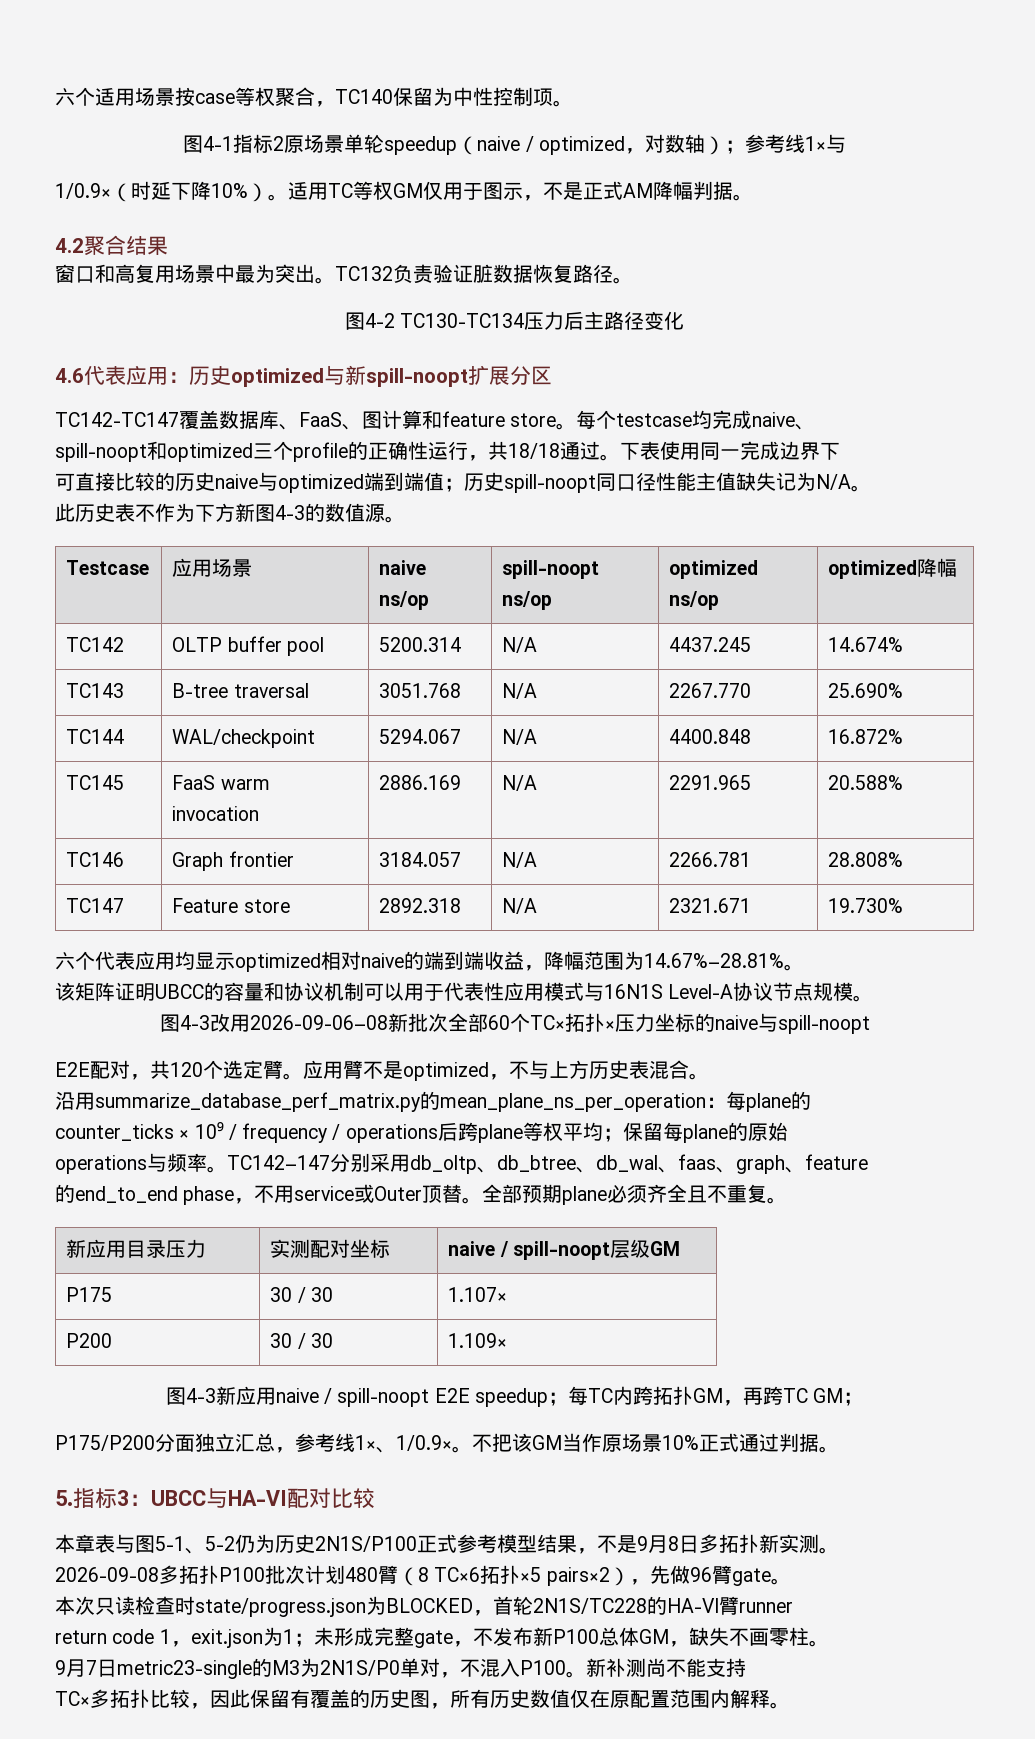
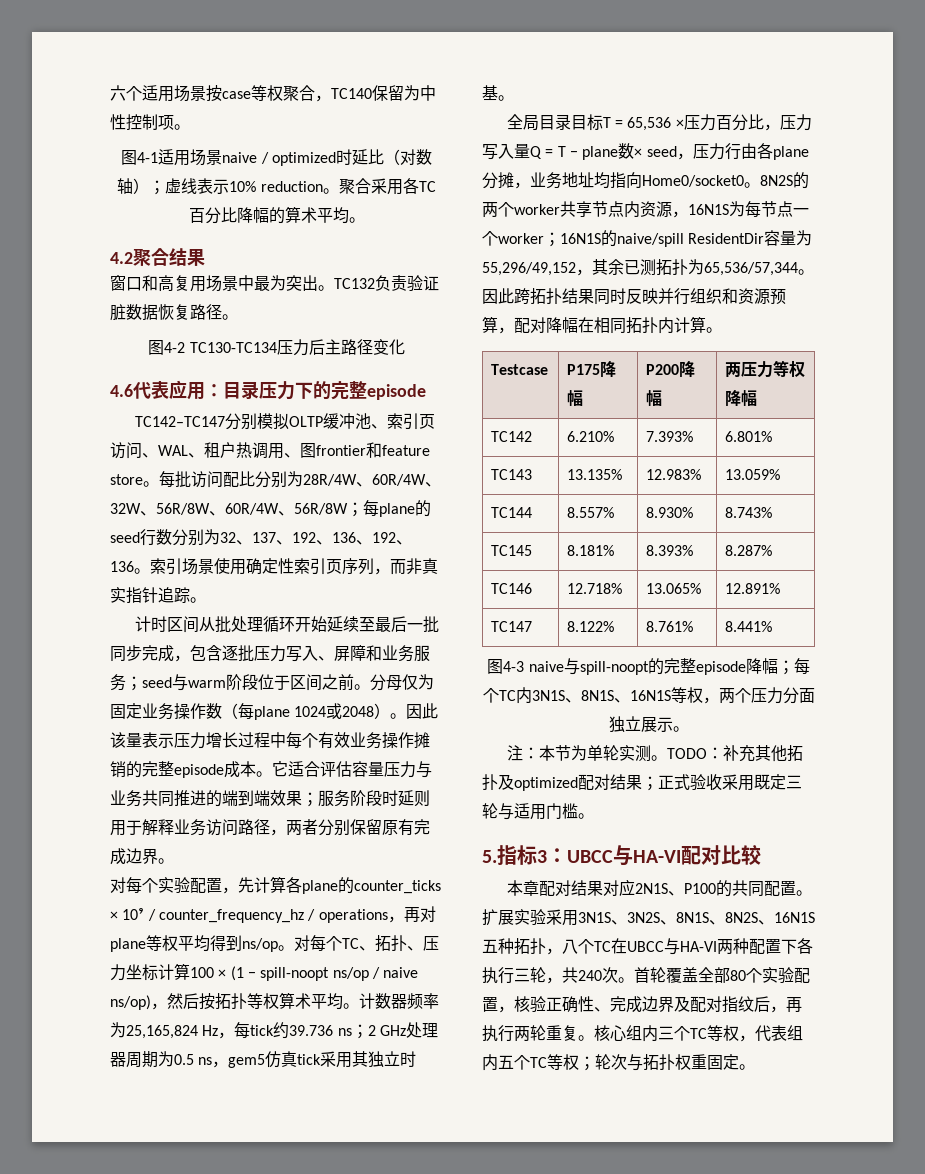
- 图4-1指标2原场景单轮speedup（naive / optimized，对数轴）；参考线1×与
- 1/0.9×（时延下降10%）。适用TC等权GM仅用于图示，不是正式AM降幅判据。
+ 图4-1适用场景naive / optimized时延比（对数轴）；虚线表示10% reduction。聚合采用各TC百分比降幅的算术平均。
- 4.6代表应用：历史optimized与新spill-noopt扩展分区
- TC142-TC147覆盖数据库、FaaS、图计算和feature store。每个testcase均完成naive、
- spill-noopt和optimized三个profile的正确性运行，共18/18通过。下表使用同一完成边界下
- 可直接比较的历史naive与optimized端到端值；历史spill-noopt同口径性能主值缺失记为N/A。
- 此历史表不作为下方新图4-3的数值源。
- Testcase | 应用场景 | naive ns/op | spill-noopt ns/op | optimized ns/op | optimized降幅
- TC142 | OLTP buffer pool | 5200.314 | N/A | 4437.245 | 14.674%
- TC143 | B-tree traversal | 3051.768 | N/A | 2267.770 | 25.690%
- TC144 | WAL/checkpoint | 5294.067 | N/A | 4400.848 | 16.872%
- TC145 | FaaS warm invocation | 2886.169 | N/A | 2291.965 | 20.588%
- TC146 | Graph frontier | 3184.057 | N/A | 2266.781 | 28.808%
- TC147 | Feature store | 2892.318 | N/A | 2321.671 | 19.730%
- 六个代表应用均显示optimized相对naive的端到端收益，降幅范围为14.67%–28.81%。
- 该矩阵证明UBCC的容量和协议机制可以用于代表性应用模式与16N1S Level-A协议节点规模。
- 图4-3改用2026-09-06–08新批次全部60个TC×拓扑×压力坐标的naive与spill-noopt
- E2E配对，共120个选定臂。应用臂不是optimized，不与上方历史表混合。
- 沿用summarize_database_perf_matrix.py的mean_plane_ns_per_operation：每plane的
- counter_ticks × 10⁹ / frequency / operations后跨plane等权平均；保留每plane的原始
- operations与频率。TC142–147分别采用db_oltp、db_btree、db_wal、faas、graph、feature
- 的end_to_end phase，不用service或Outer顶替。全部预期plane必须齐全且不重复。
- 新应用目录压力 | 实测配对坐标 | naive / spill-noopt层级GM
- P175 | 30 / 30 | 1.107×
- P200 | 30 / 30 | 1.109×
- 图4-3新应用naive / spill-noopt E2E speedup；每TC内跨拓扑GM，再跨TC GM；
- P175/P200分面独立汇总，参考线1×、1/0.9×。不把该GM当作原场景10%正式通过判据。
+ 4.6代表应用：目录压力下的完整episode
+ TC142–TC147分别模拟OLTP缓冲池、索引页访问、WAL、租户热调用、图frontier和feature store。每批访问配比分别为28R/4W、60R/4W、32W、56R/8W、60R/4W、56R/8W；每plane的seed行数分别为32、137、192、136、192、136。索引场景使用确定性索引页序列，而非真实指针追踪。
+ 计时区间从批处理循环开始延续至最后一批同步完成，包含逐批压力写入、屏障和业务服务；seed与warm阶段位于区间之前。分母仅为固定业务操作数（每plane 1024或2048）。因此该量表示压力增长过程中每个有效业务操作摊销的完整episode成本。它适合评估容量压力与业务共同推进的端到端效果；服务阶段时延则用于解释业务访问路径，两者分别保留原有完成边界。
+ 对每个实验配置，先计算各plane的counter_ticks × 10⁹ / counter_frequency_hz / operations，再对plane等权平均得到ns/op。对每个TC、拓扑、压力坐标计算100 × (1 − spill-noopt ns/op / naive ns/op)，然后按拓扑等权算术平均。计数器频率为25,165,824 Hz，每tick约39.736 ns；2 GHz处理器周期为0.5 ns，gem5仿真tick采用其独立时基。
+ 全局目录目标T = 65,536 ×压力百分比，压力写入量Q = T − plane数× seed，压力行由各plane分摊，业务地址均指向Home0/socket0。8N2S的两个worker共享节点内资源，16N1S为每节点一个worker；16N1S的naive/spill ResidentDir容量为55,296/49,152，其余已测拓扑为65,536/57,344。因此跨拓扑结果同时反映并行组织和资源预算，配对降幅在相同拓扑内计算。
+ Testcase | P175降幅 | P200降幅 | 两压力等权降幅
+ TC142 | 6.210% | 7.393% | 6.801%
+ TC143 | 13.135% | 12.983% | 13.059%
+ TC144 | 8.557% | 8.930% | 8.743%
+ TC145 | 8.181% | 8.393% | 8.287%
+ TC146 | 12.718% | 13.065% | 12.891%
+ TC147 | 8.122% | 8.761% | 8.441%
+ 图4-3 naive与spill-noopt的完整episode降幅；每个TC内3N1S、8N1S、16N1S等权，两个压力分面独立展示。
+ 注：本节为单轮实测。TODO：补充其他拓扑及optimized配对结果；正式验收采用既定三轮与适用门槛。
- 本章表与图5-1、5-2仍为历史2N1S/P100正式参考模型结果，不是9月8日多拓扑新实测。
- 2026-09-08多拓扑P100批次计划480臂（8 TC×6拓扑×5 pairs×2），先做96臂gate。
- 本次只读检查时state/progress.json为BLOCKED，首轮2N1S/TC228的HA-VI臂runner
- return code 1，exit.json为1；未形成完整gate，不发布新P100总体GM，缺失不画零柱。
- 9月7日metric23-single的M3为2N1S/P0单对，不混入P100。新补测尚不能支持
- TC×多拓扑比较，因此保留有覆盖的历史图，所有历史数值仅在原配置范围内解释。
+ 本章配对结果对应2N1S、P100的共同配置。扩展实验采用3N1S、3N2S、8N1S、8N2S、16N1S五种拓扑，八个TC在UBCC与HA-VI两种配置下各执行三轮，共240次。首轮覆盖全部80个实验配置，核验正确性、完成边界及配对指纹后，再执行两轮重复。核心组内三个TC等权，代表组内五个TC等权；轮次与拓扑权重固定。

